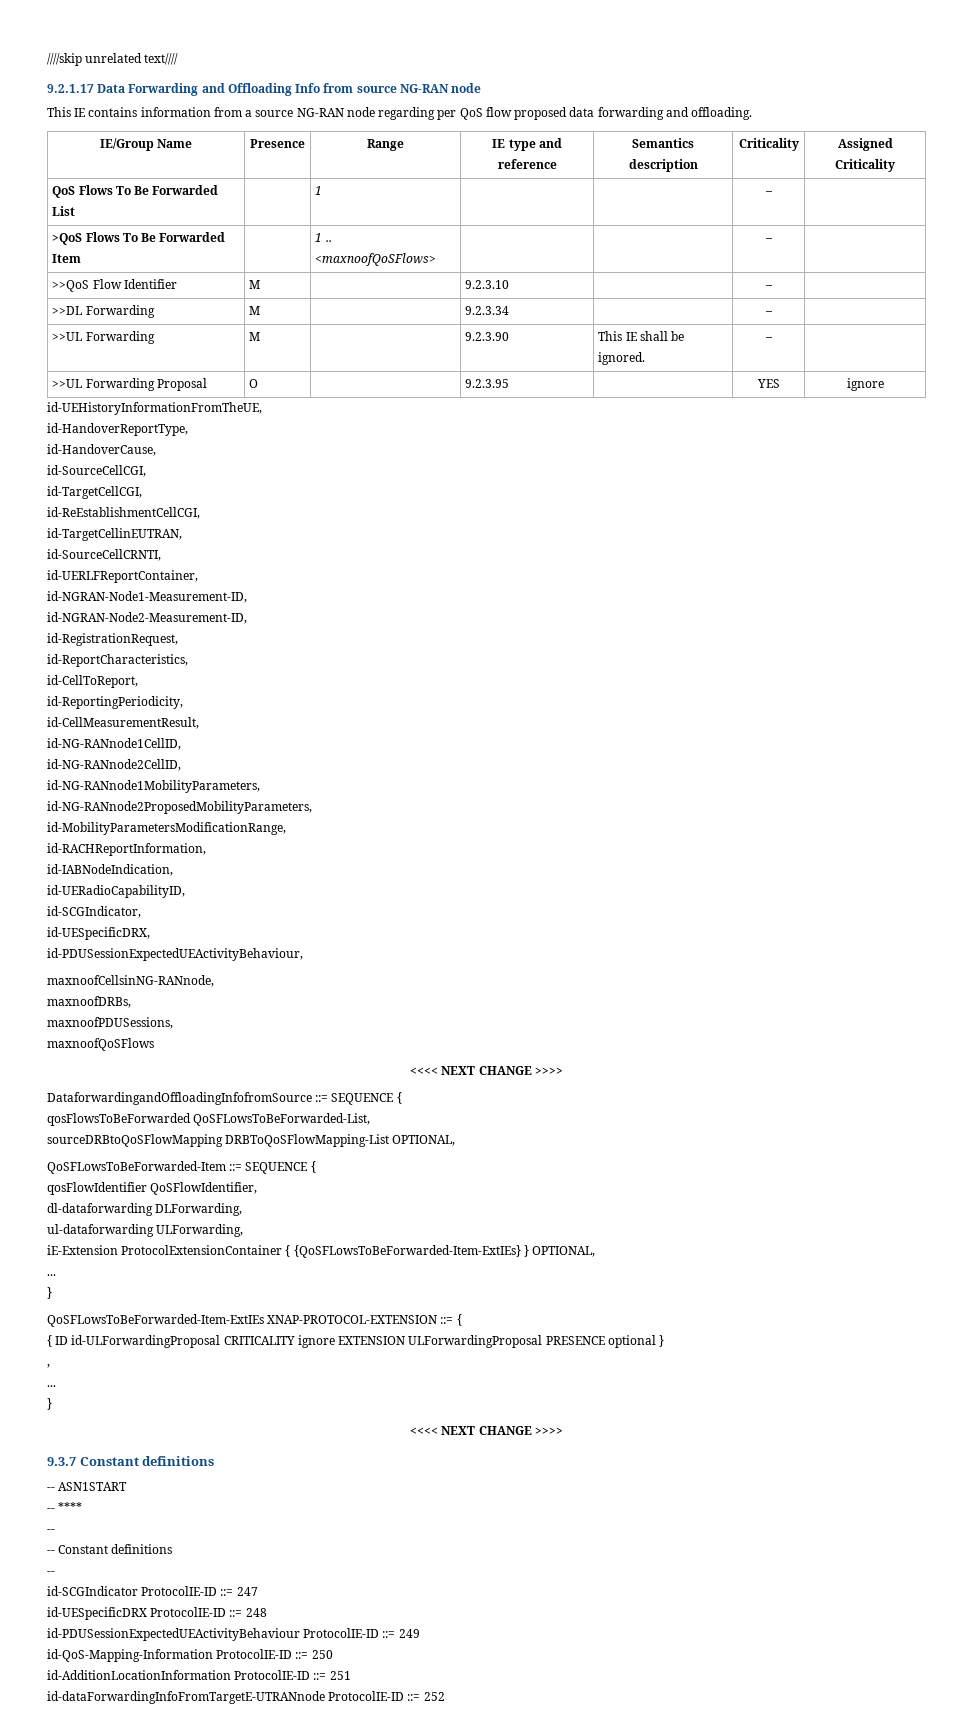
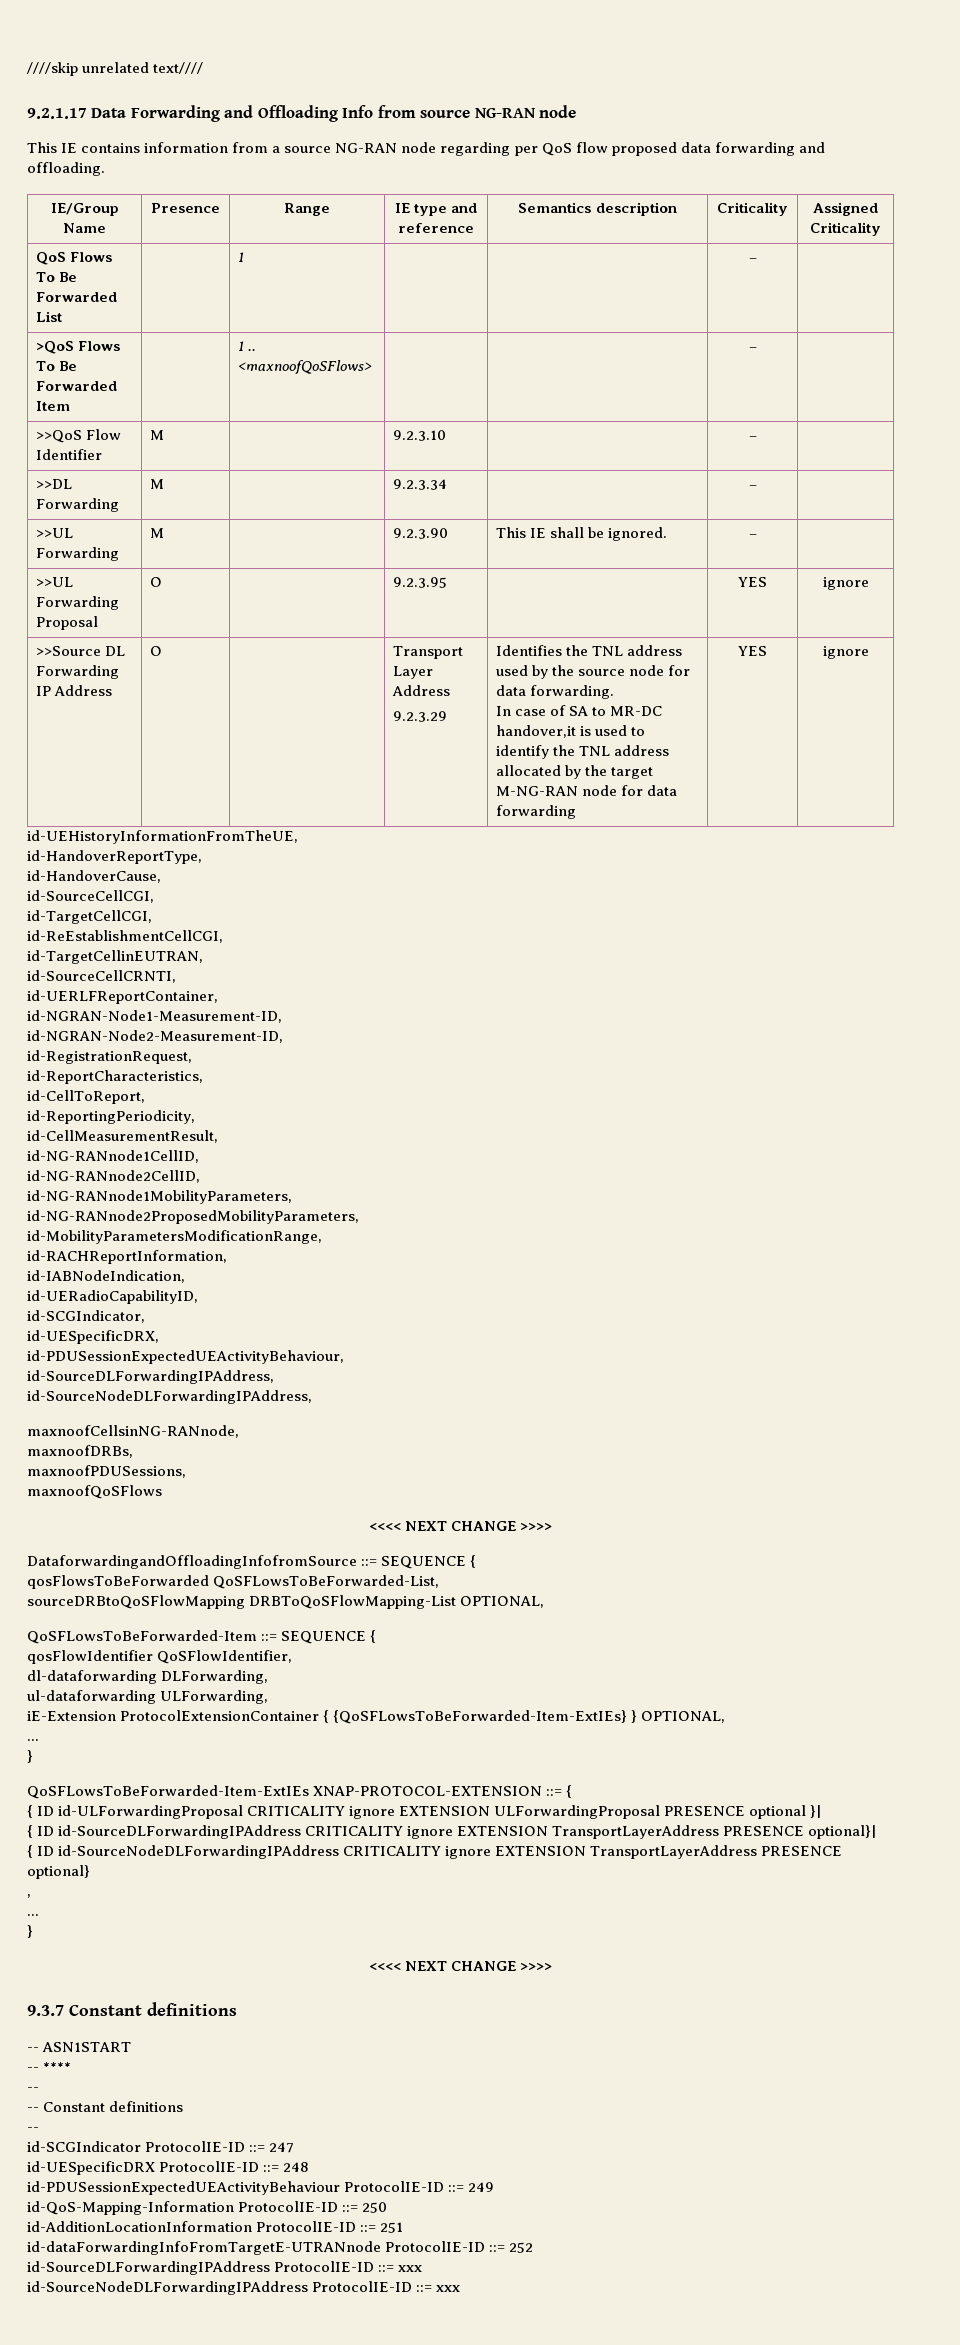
+ >>Source DL Forwarding IP Address | O | | Transport Layer Address
+ 9.2.3.29 | Identifies the TNL address used by the source node for data forwarding.
+ In case of SA to MR-DC handover,it is used to identify the TNL address allocated by the target M-NG-RAN node for data forwarding | YES | ignore
+ id-SourceDLForwardingIPAddress,
+ id-SourceNodeDLForwardingIPAddress,
- { ID id-ULForwardingProposal CRITICALITY ignore EXTENSION ULForwardingProposal PRESENCE optional }
+ { ID id-ULForwardingProposal CRITICALITY ignore EXTENSION ULForwardingProposal PRESENCE optional }|
+ { ID id-SourceDLForwardingIPAddress CRITICALITY ignore EXTENSION TransportLayerAddress PRESENCE optional}|
+ { ID id-SourceNodeDLForwardingIPAddress CRITICALITY ignore EXTENSION TransportLayerAddress PRESENCE optional}
+ id-SourceDLForwardingIPAddress ProtocolIE-ID ::= xxx
+ id-SourceNodeDLForwardingIPAddress ProtocolIE-ID ::= xxx

